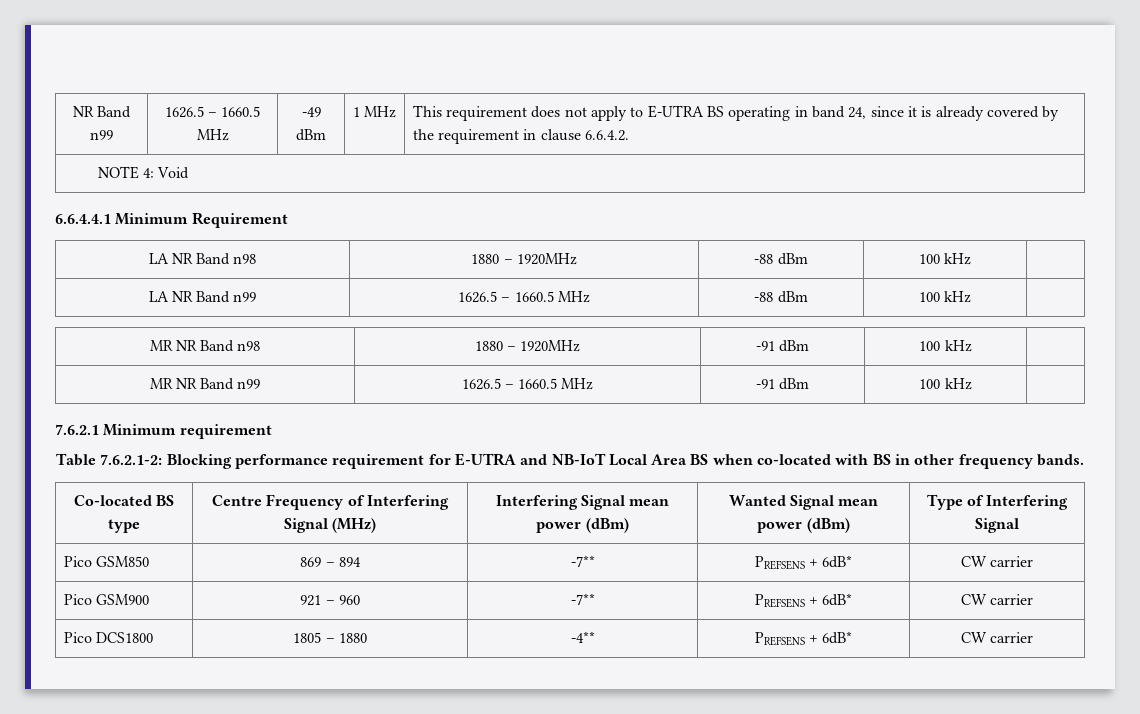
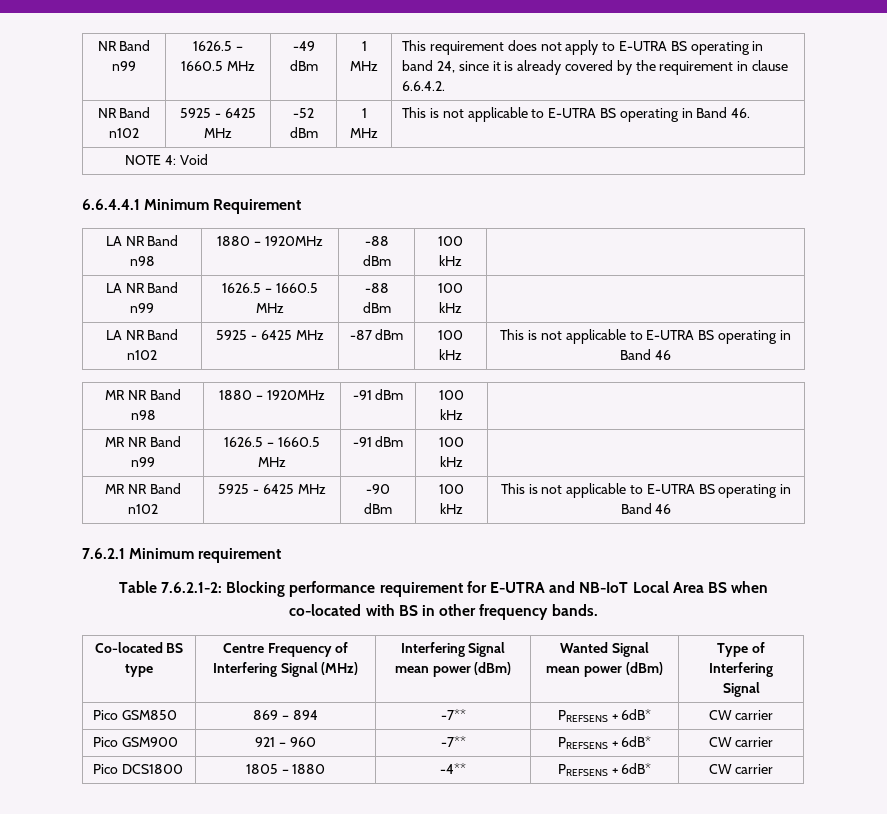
+ NR Band n102 | 5925 - 6425 MHz | -52 dBm | 1 MHz | This is not applicable to E-UTRA BS operating in Band 46.
+ LA NR Band n102 | 5925 - 6425 MHz | -87 dBm | 100 kHz | This is not applicable to E-UTRA BS operating in Band 46
+ MR NR Band n102 | 5925 - 6425 MHz | -90 dBm | 100 kHz | This is not applicable to E-UTRA BS operating in Band 46

